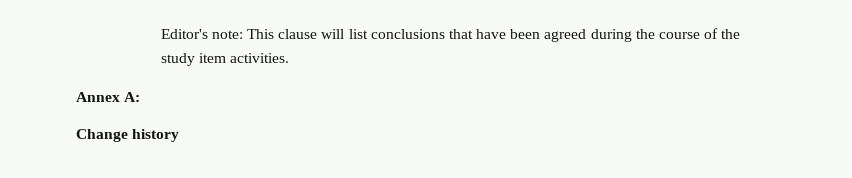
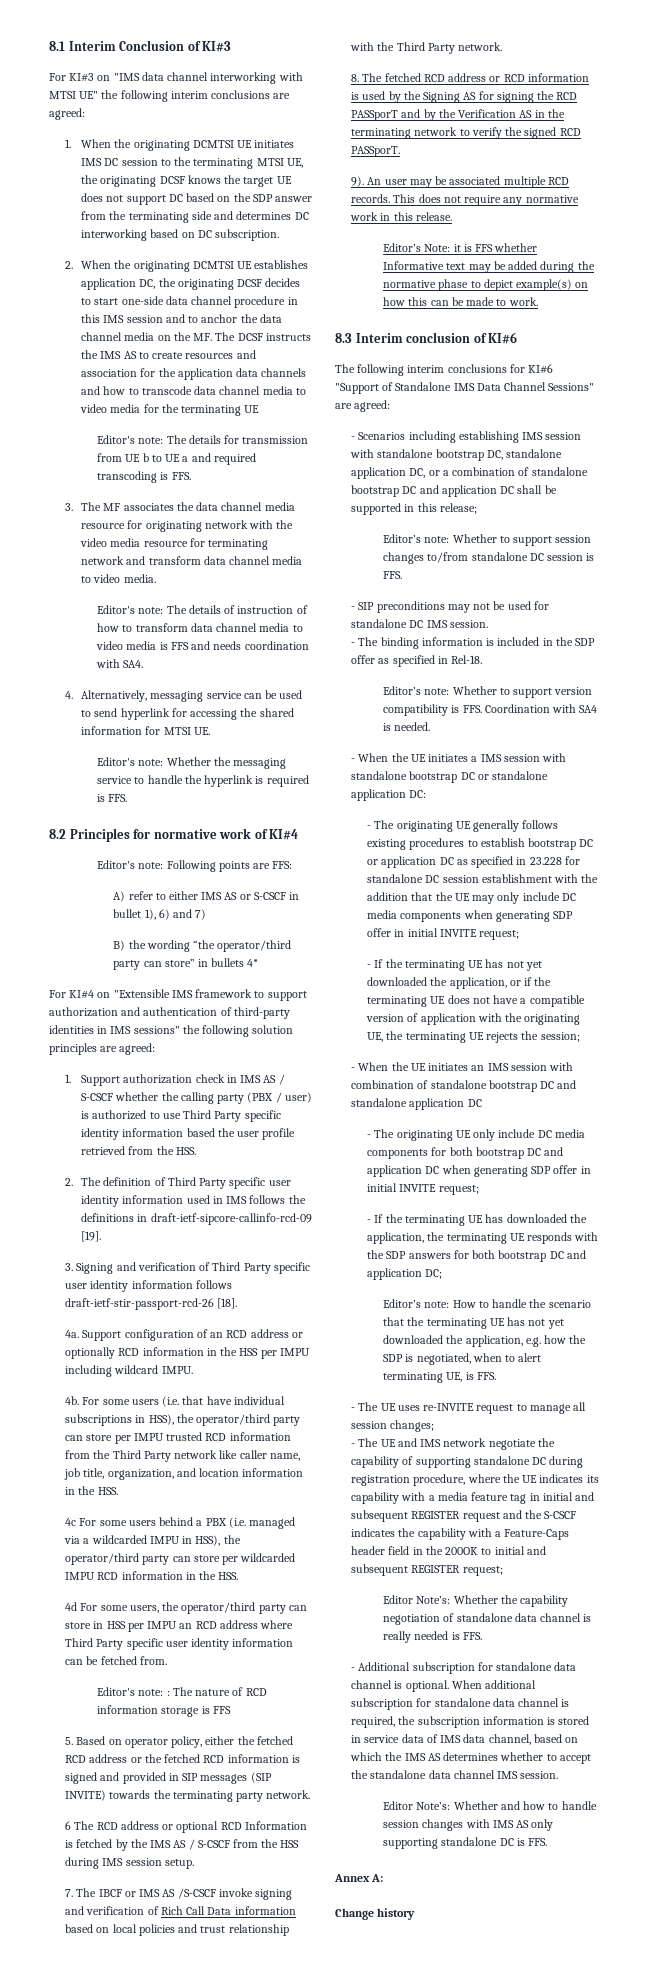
- Editor's note: This clause will list conclusions that have been agreed during the course of the study item activities.
+ 8.1 Interim Conclusion of KI#3
+ For KI#3 on "IMS data channel interworking with MTSI UE" the following interim conclusions are agreed:
+ 1. When the originating DCMTSI UE initiates IMS DC session to the terminating MTSI UE, the originating DCSF knows the target UE does not support DC based on the SDP answer from the terminating side and determines DC interworking based on DC subscription.
+ 2. When the originating DCMTSI UE establishes application DC, the originating DCSF decides to start one-side data channel procedure in this IMS session and to anchor the data channel media on the MF. The DCSF instructs the IMS AS to create resources and association for the application data channels and how to transcode data channel media to video media for the terminating UE
+ Editor's note: The details for transmission from UE b to UE a and required transcoding is FFS.
+ 3. The MF associates the data channel media resource for originating network with the video media resource for terminating network and transform data channel media to video media.
+ Editor's note: The details of instruction of how to transform data channel media to video media is FFS and needs coordination with SA4.
+ 4. Alternatively, messaging service can be used to send hyperlink for accessing the shared information for MTSI UE.
+ Editor's note: Whether the messaging service to handle the hyperlink is required is FFS.
+ 8.2 Principles for normative work of KI#4
+ Editor's note: Following points are FFS:
+ A) refer to either IMS AS or S-CSCF in bullet 1), 6) and 7)
+ B) the wording “the operator/third party can store” in bullets 4*
+ For KI#4 on "Extensible IMS framework to support authorization and authentication of third-party identities in IMS sessions" the following solution principles are agreed:
+ 1. Support authorization check in IMS AS / S-CSCF whether the calling party (PBX / user) is authorized to use Third Party specific identity information based the user profile retrieved from the HSS.
+ 2. The definition of Third Party specific user identity information used in IMS follows the definitions in draft-ietf-sipcore-callinfo-rcd-09 [19].
+ 3. Signing and verification of Third Party specific user identity information follows draft-ietf-stir-passport-rcd-26 [18].
+ 4a. Support configuration of an RCD address or optionally RCD information in the HSS per IMPU including wildcard IMPU.
+ 4b. For some users (i.e. that have individual subscriptions in HSS), the operator/third party can store per IMPU trusted RCD information from the Third Party network like caller name, job title, organization, and location information in the HSS.
+ 4c For some users behind a PBX (i.e. managed via a wildcarded IMPU in HSS), the operator/third party can store per wildcarded IMPU RCD information in the HSS.
+ 4d For some users, the operator/third party can store in HSS per IMPU an RCD address where Third Party specific user identity information can be fetched from.
+ Editor's note: : The nature of RCD information storage is FFS
+ 5. Based on operator policy, either the fetched RCD address or the fetched RCD information is signed and provided in SIP messages (SIP INVITE) towards the terminating party network.
+ 6 The RCD address or optional RCD Information is fetched by the IMS AS / S-CSCF from the HSS during IMS session setup.
+ 7. The IBCF or IMS AS /S-CSCF invoke signing and verification of Rich Call Data information based on local policies and trust relationship with the Third Party network.
+ 8. The fetched RCD address or RCD information is used by the Signing AS for signing the RCD PASSporT and by the Verification AS in the terminating network to verify the signed RCD PASSporT.
+ 9). An user may be associated multiple RCD records. This does not require any normative work in this release.
+ Editor’s Note: it is FFS whether Informative text may be added during the normative phase to depict example(s) on how this can be made to work.
+ 8.3 Interim conclusion of KI#6
+ The following interim conclusions for KI#6 "Support of Standalone IMS Data Channel Sessions" are agreed:
+ - Scenarios including establishing IMS session with standalone bootstrap DC, standalone application DC, or a combination of standalone bootstrap DC and application DC shall be supported in this release;
+ Editor’s note: Whether to support session changes to/from standalone DC session is FFS.
+ - SIP preconditions may not be used for standalone DC IMS session.
+ - The binding information is included in the SDP offer as specified in Rel-18.
+ Editor’s note: Whether to support version compatibility is FFS. Coordination with SA4 is needed.
+ - When the UE initiates a IMS session with standalone bootstrap DC or standalone application DC:
+ - The originating UE generally follows existing procedures to establish bootstrap DC or application DC as specified in 23.228 for standalone DC session establishment with the addition that the UE may only include DC media components when generating SDP offer in initial INVITE request;
+ - If the terminating UE has not yet downloaded the application, or if the terminating UE does not have a compatible version of application with the originating UE, the terminating UE rejects the session;
+ - When the UE initiates an IMS session with combination of standalone bootstrap DC and standalone application DC
+ - The originating UE only include DC media components for both bootstrap DC and application DC when generating SDP offer in initial INVITE request;
+ - If the terminating UE has downloaded the application, the terminating UE responds with the SDP answers for both bootstrap DC and application DC;
+ Editor’s note: How to handle the scenario that the terminating UE has not yet downloaded the application, e.g. how the SDP is negotiated, when to alert terminating UE, is FFS.
+ - The UE uses re-INVITE request to manage all session changes;
+ - The UE and IMS network negotiate the capability of supporting standalone DC during registration procedure, where the UE indicates its capability with a media feature tag in initial and subsequent REGISTER request and the S-CSCF indicates the capability with a Feature-Caps header field in the 200OK to initial and subsequent REGISTER request;
+ Editor Note’s: Whether the capability negotiation of standalone data channel is really needed is FFS.
+ - Additional subscription for standalone data channel is optional. When additional subscription for standalone data channel is required, the subscription information is stored in service data of IMS data channel, based on which the IMS AS determines whether to accept the standalone data channel IMS session.
+ Editor Note’s: Whether and how to handle session changes with IMS AS only supporting standalone DC is FFS.

